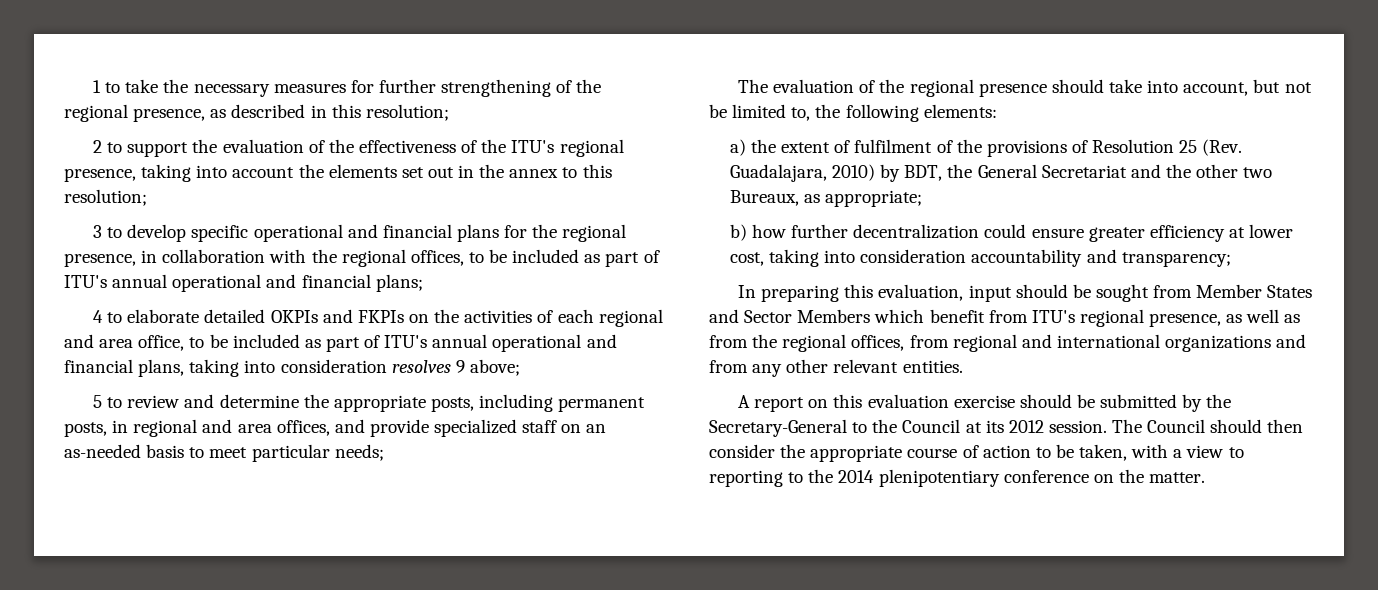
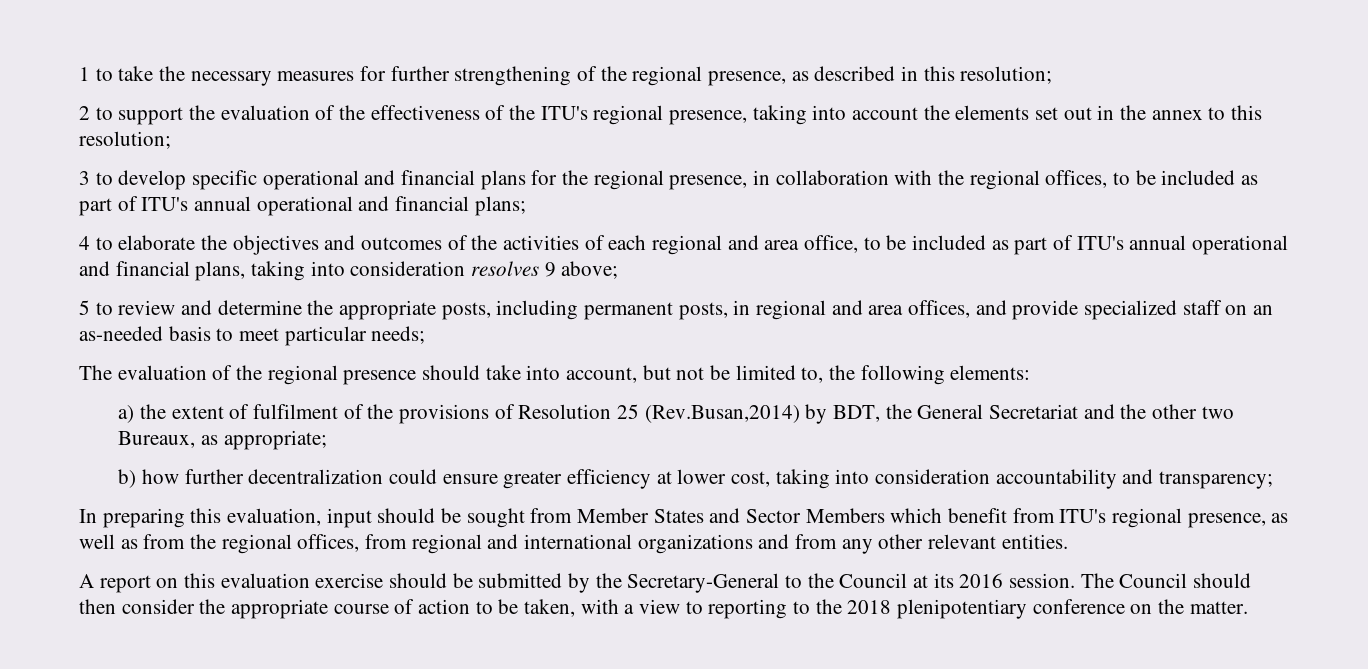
- 4 to elaborate detailed OKPIs and FKPIs on the activities of each regional and area office, to be included as part of ITU's annual operational and financial plans, taking into consideration resolves 9 above;
+ 4 to elaborate the objectives and outcomes of the activities of each regional and area office, to be included as part of ITU's annual operational and financial plans, taking into consideration resolves 9 above;
- a) the extent of fulfilment of the provisions of Resolution 25 (Rev. Guadalajara, 2010) by BDT, the General Secretariat and the other two Bureaux, as appropriate;
+ a) the extent of fulfilment of the provisions of Resolution 25 (Rev.Busan,2014) by BDT, the General Secretariat and the other two Bureaux, as appropriate;
- A report on this evaluation exercise should be submitted by the Secretary-General to the Council at its 2012 session.
+ A report on this evaluation exercise should be submitted by the Secretary-General to the Council at its 2016 session.
- The Council should then consider the appropriate course of action to be taken, with a view to reporting to the 2014 plenipotentiary conference on the matter.
+ The Council should then consider the appropriate course of action to be taken, with a view to reporting to the 2018 plenipotentiary conference on the matter.

